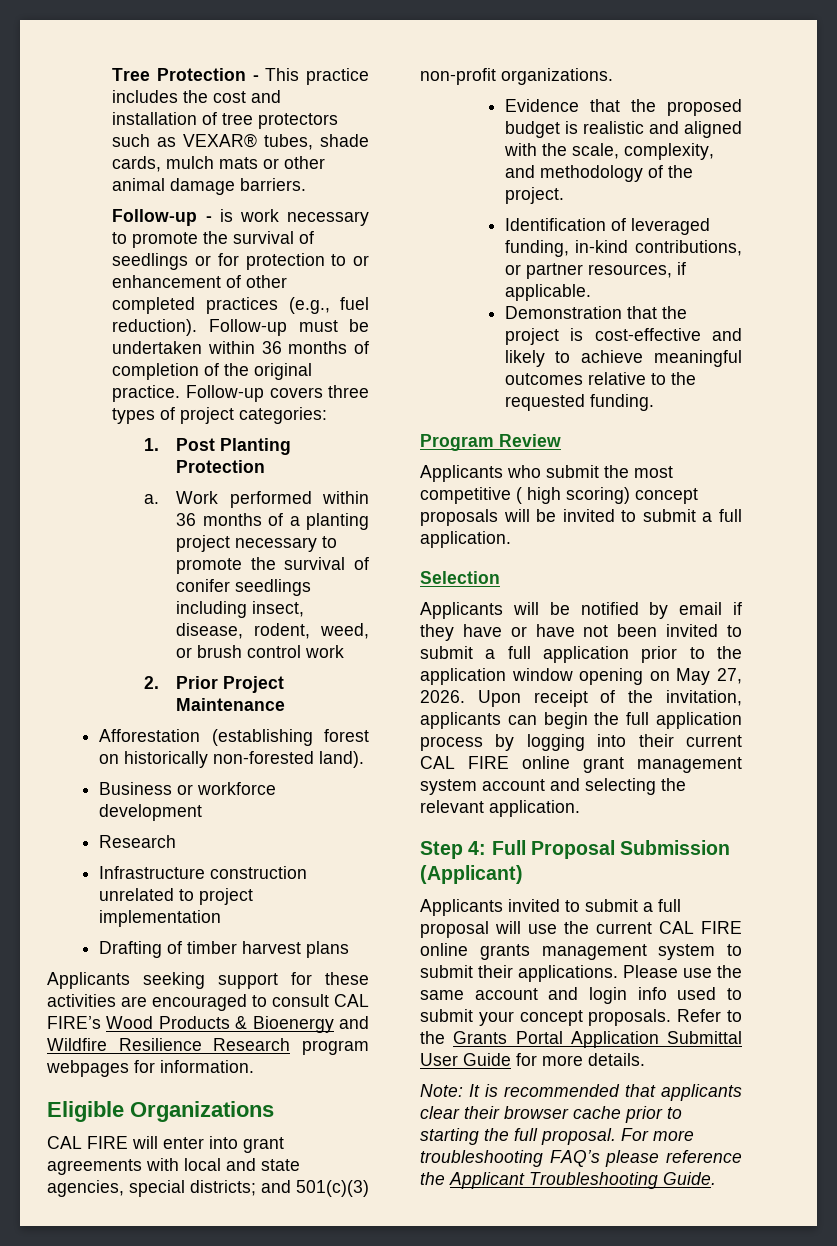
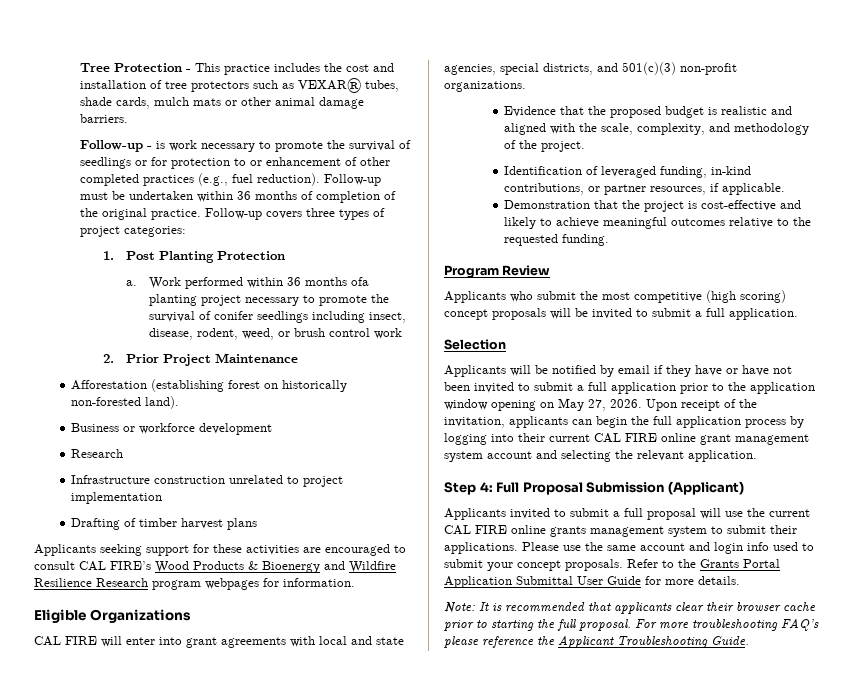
- Work performed within 36 months of a planting project necessary to promote the survival of conifer seedlings including insect, disease, rodent, weed, or brush control work
+ Work performed within 36 months ofa planting project necessary to promote the survival of conifer seedlings including insect, disease, rodent, weed, or brush control work
- CAL FIRE will enter into grant agreements with local and state agencies, special districts; and 501(c)(3) non-profit organizations.
+ CAL FIRE will enter into grant agreements with local and state agencies, special districts, and 501(c)(3) non-profit organizations.
- Applicants who submit the most competitive ( high scoring) concept proposals will be invited to submit a full application.
+ Applicants who submit the most competitive (high scoring) concept proposals will be invited to submit a full application.

